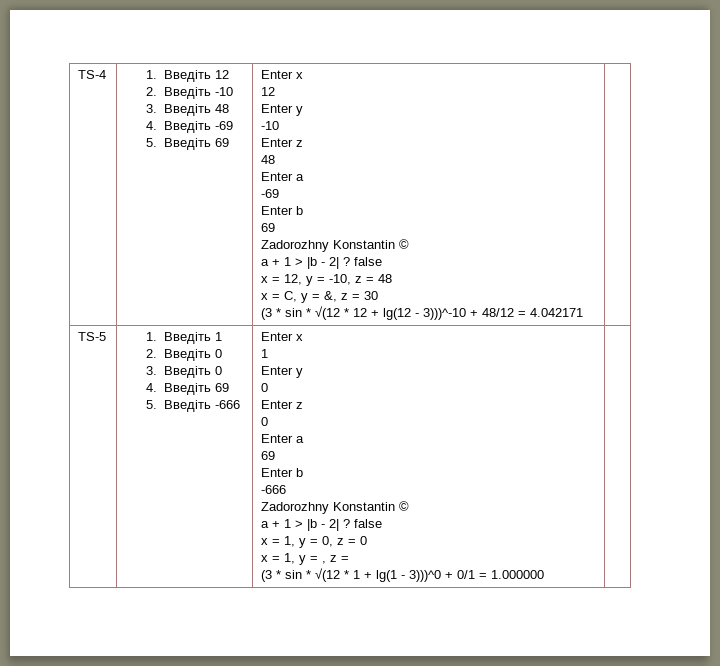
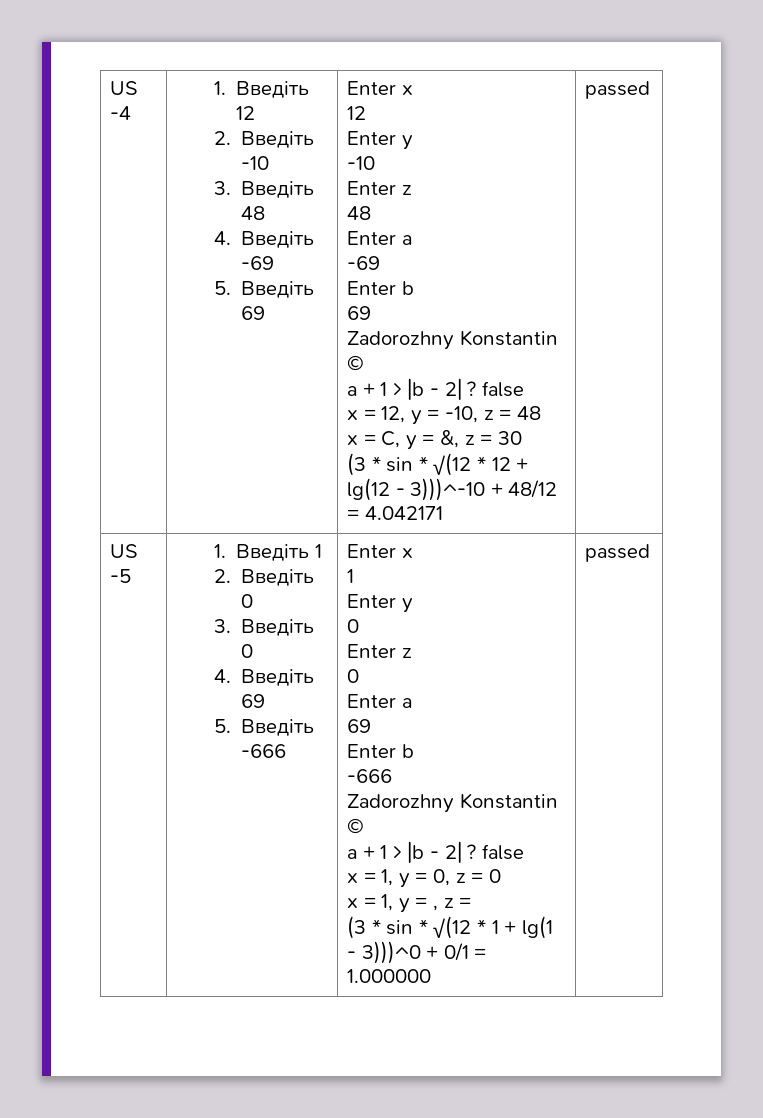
- TS-4
+ US -4
- (3 * sin * √(12 * 12 + lg(12 - 3)))^-10 + 48/12 = 4.042171 |
- TS-5
+ (3 * sin * √(12 * 12 + lg(12 - 3)))^-10 + 48/12 = 4.042171 | passed
+ US -5
- (3 * sin * √(12 * 1 + lg(1 - 3)))^0 + 0/1 = 1.000000
+ (3 * sin * √(12 * 1 + lg(1 - 3)))^0 + 0/1 = 1.000000 | passed

